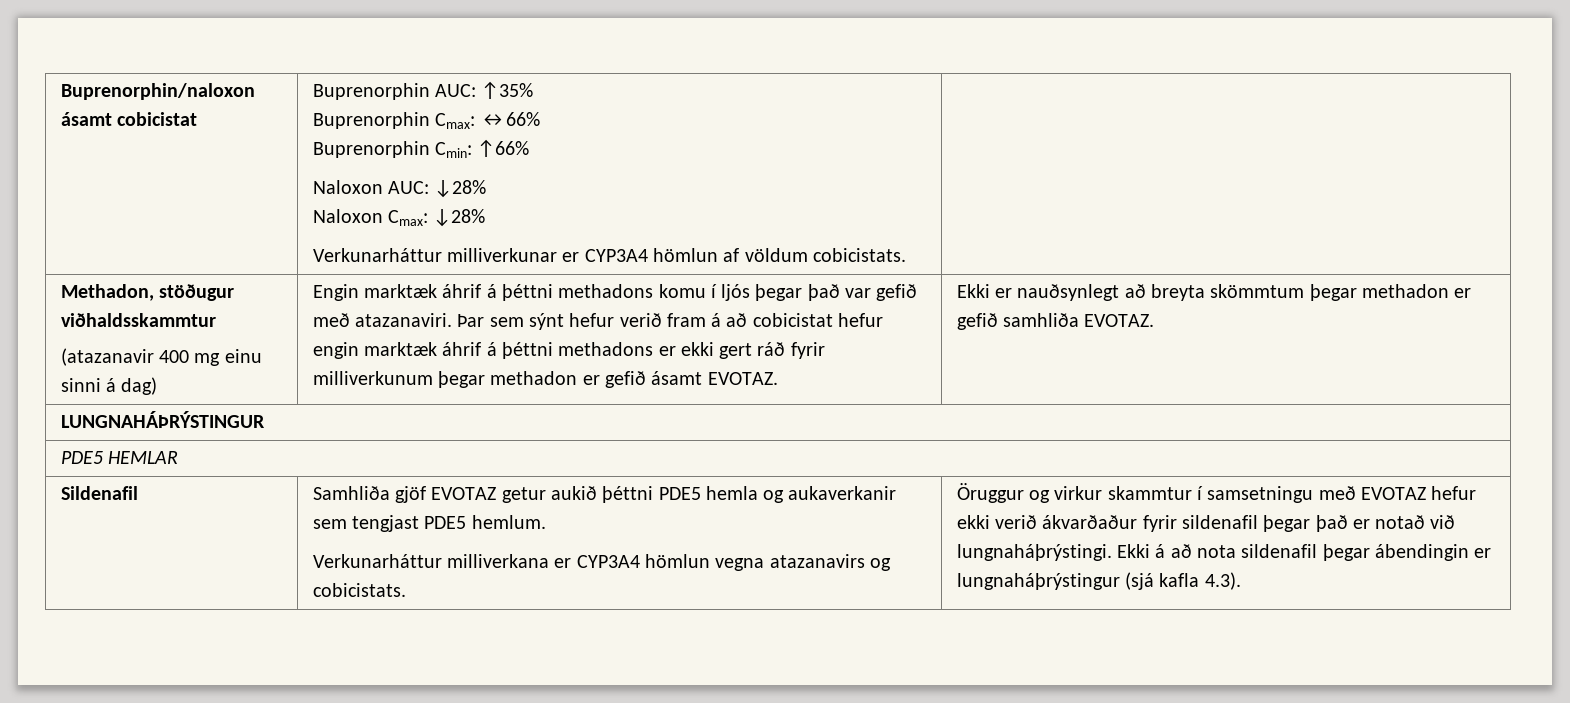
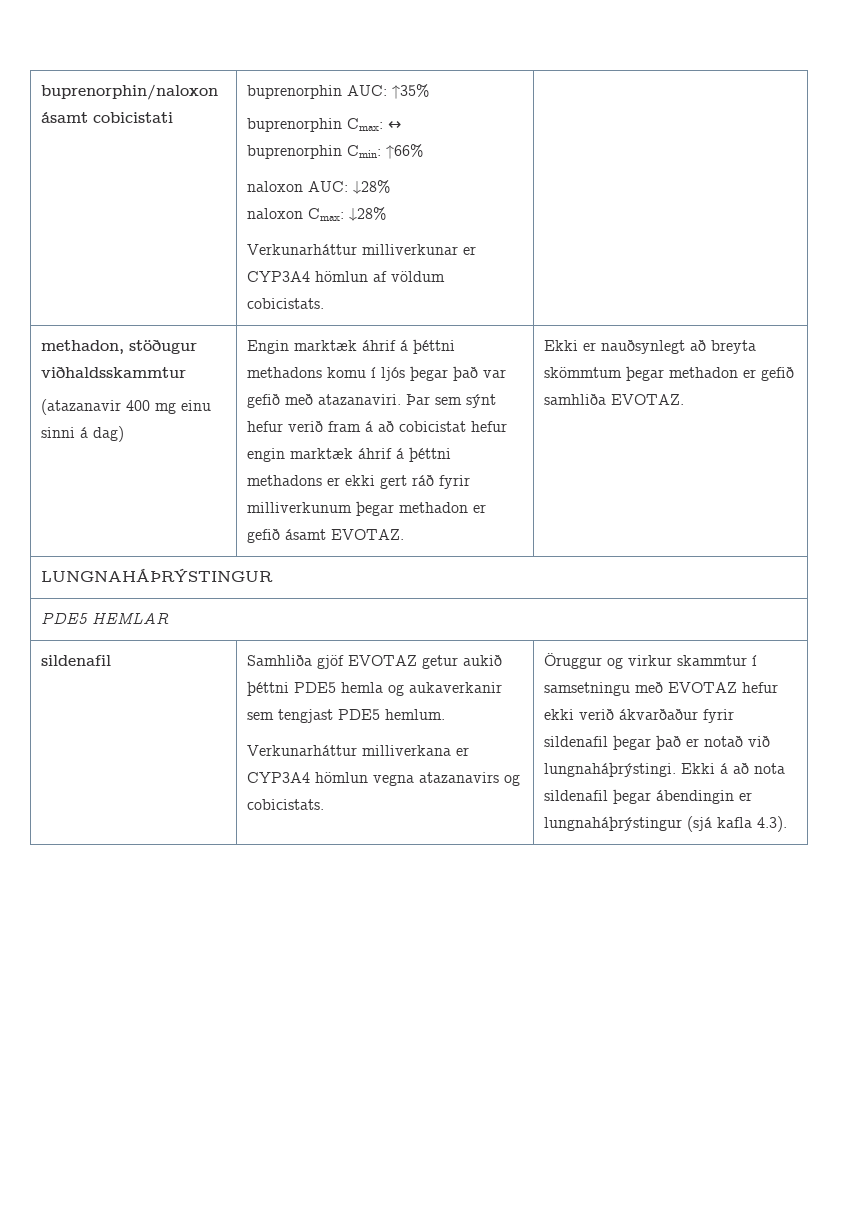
- Buprenorphin/naloxon ásamt cobicistat | Buprenorphin AUC: ↑35%
- Buprenorphin Cmax: ↔66%
- Buprenorphin Cmin: ↑66%
- Naloxon AUC: ↓28%
- Naloxon Cmax: ↓28%
+ buprenorphin/naloxon ásamt cobicistati | buprenorphin AUC: ↑35%
+ buprenorphin Cmax: ↔
+ buprenorphin Cmin: ↑66%
+ naloxon AUC: ↓28%
+ naloxon Cmax: ↓28%
- Methadon, stöðugur viðhaldsskammtur
+ methadon, stöðugur viðhaldsskammtur
  PDE5 HEMLAR
- Sildenafil
+ sildenafil

